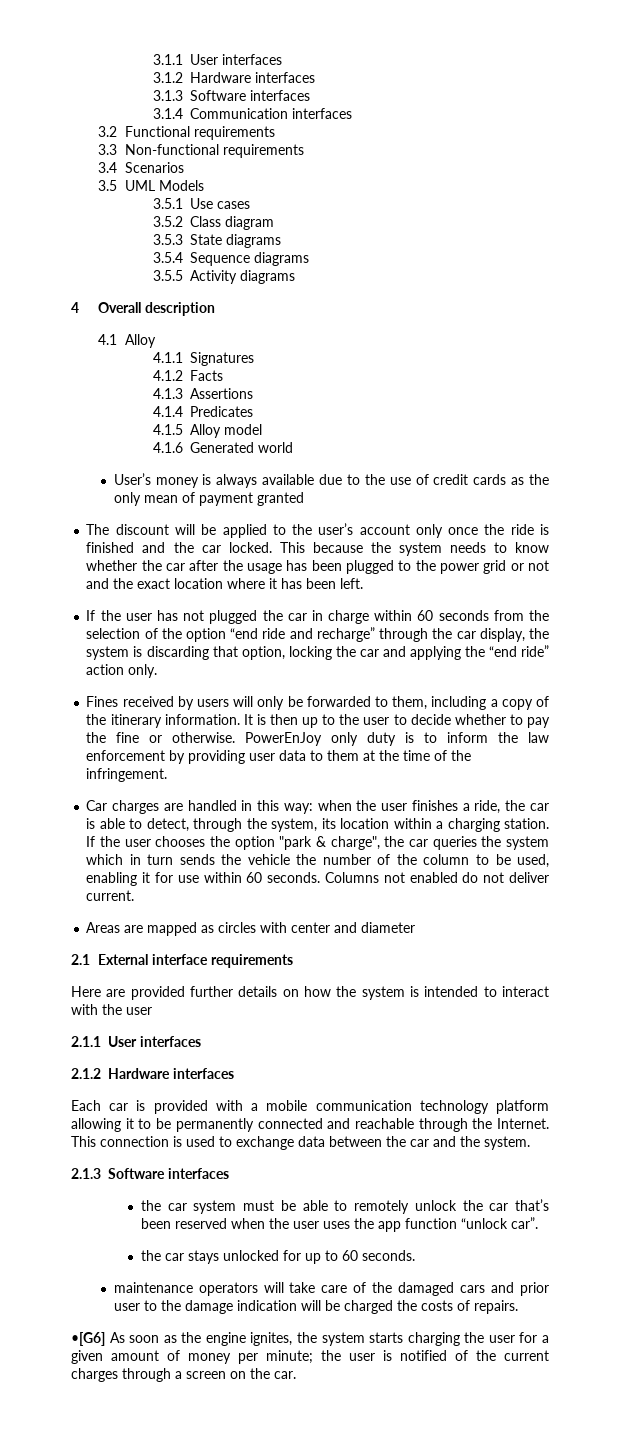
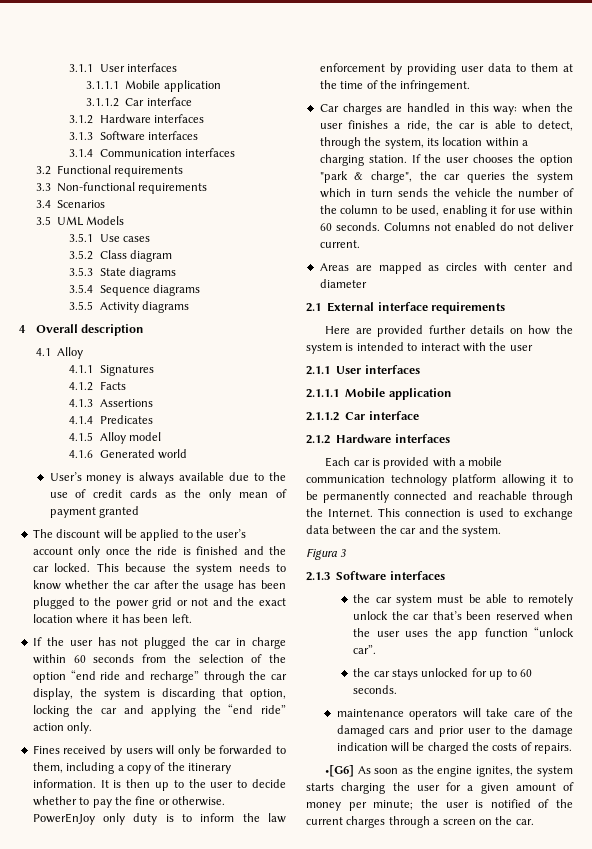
+ 3.1.1.1 Mobile application
+ 3.1.1.2 Car interface
+ 2.1.1.1 Mobile application
+ 2.1.1.2 Car interface
+ Figura 3

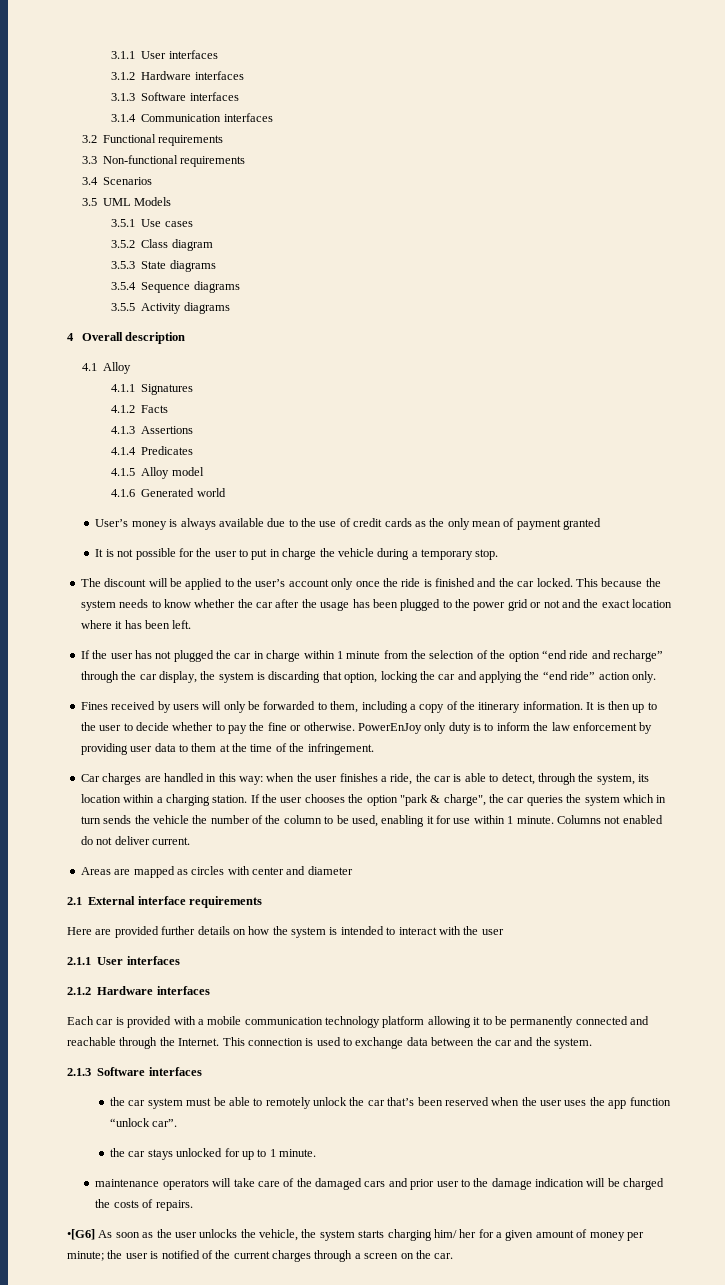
- 3.1.1.1 Mobile application
- 3.1.1.2 Car interface
+ It is not possible for the user to put in charge the vehicle during a temporary stop.
- If the user has not plugged the car in charge within 60 seconds from the selection of the option “end ride and recharge” through the car display, the system is discarding that option, locking the car and applying the “end ride” action only.
+ If the user has not plugged the car in charge within 1 minute from the selection of the option “end ride and recharge” through the car display, the system is discarding that option, locking the car and applying the “end ride” action only.
- If the user chooses the option "park & charge", the car queries the system which in turn sends the vehicle the number of the column to be used, enabling it for use within 60 seconds.
+ If the user chooses the option "park & charge", the car queries the system which in turn sends the vehicle the number of the column to be used, enabling it for use within 1 minute.
- 2.1.1.1 Mobile application
- 2.1.1.2 Car interface
- Figura 3
- the car stays unlocked for up to 60 seconds.
+ the car stays unlocked for up to 1 minute.
- •[G6] As soon as the engine ignites, the system starts charging the user for a given amount of money per minute; the user is notified of the current charges through a screen on the car.
+ •[G6] As soon as the user unlocks the vehicle, the system starts charging him/ her for a given amount of money per minute; the user is notified of the current charges through a screen on the car.

